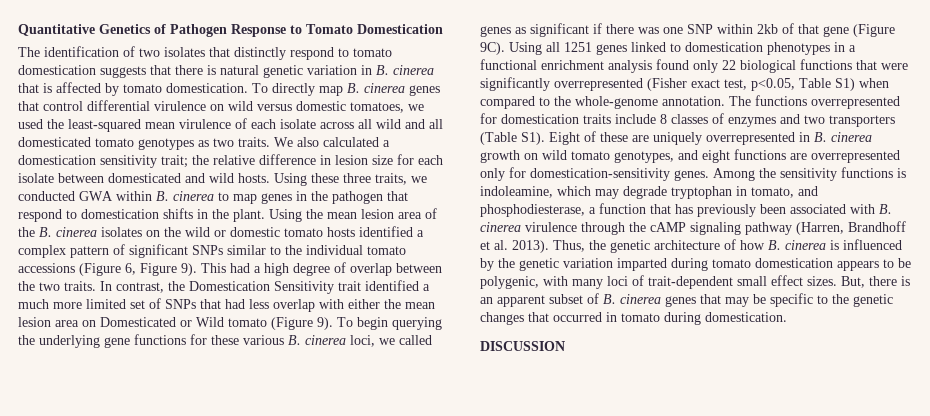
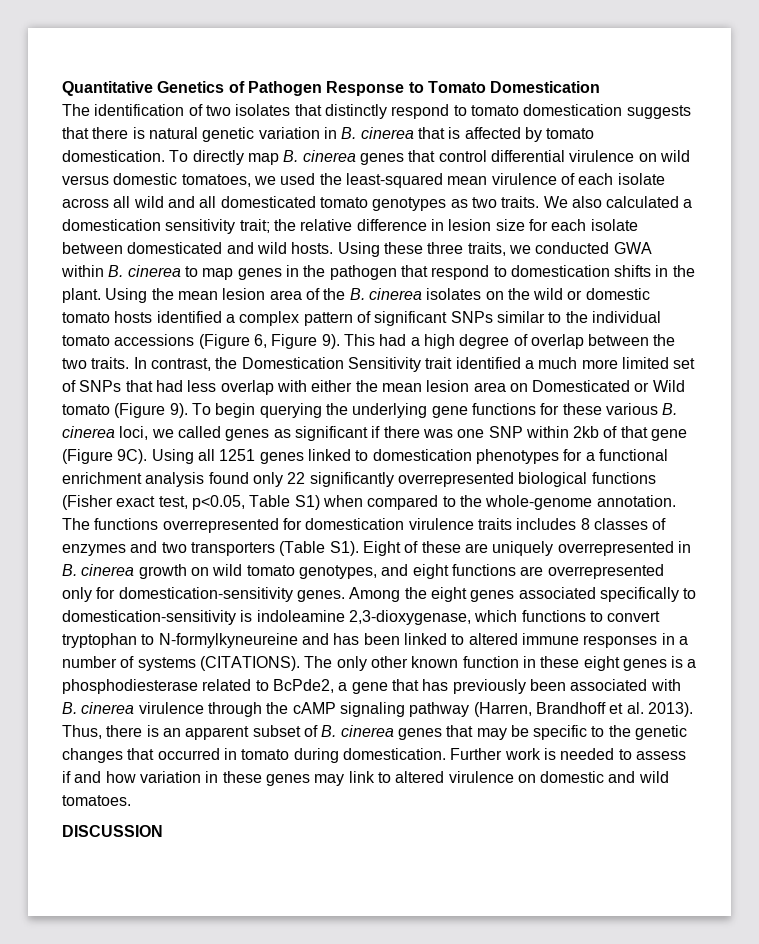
- Using all 1251 genes linked to domestication phenotypes in a functional enrichment analysis found only 22 biological functions that were significantly overrepresented (Fisher exact test, p<0.05, Table S1) when compared to the whole-genome annotation.
+ Using all 1251 genes linked to domestication phenotypes for a functional enrichment analysis found only 22 significantly overrepresented biological functions (Fisher exact test, p<0.05, Table S1) when compared to the whole-genome annotation.
- The functions overrepresented for domestication traits include 8 classes of enzymes and two transporters (Table S1). Eight of these are uniquely overrepresented in B. cinerea growth on wild tomato genotypes, and eight functions are overrepresented only for domestication-sensitivity genes.
+ The functions overrepresented for domestication virulence traits includes 8 classes of enzymes and two transporters (Table S1). Eight of these are uniquely overrepresented in B. cinerea growth on wild tomato genotypes, and eight functions are overrepresented only for domestication-sensitivity genes.
- Among the sensitivity functions is indoleamine, which may degrade tryptophan in tomato, and phosphodiesterase, a function that has previously been associated with B. cinerea virulence through the cAMP signaling pathway (Harren, Brandhoff et al. 2013).
+ Among the eight genes associated specifically to domestication-sensitivity is indoleamine 2,3-dioxygenase, which functions to convert tryptophan to N-formylkyneureine and has been linked to altered immune responses in a number of systems (CITATIONS). The only other known function in these eight genes is a phosphodiesterase related to BcPde2, a gene that has previously been associated with B. cinerea virulence through the cAMP signaling pathway (Harren, Brandhoff et al. 2013).
- Thus, the genetic architecture of how B. cinerea is influenced by the genetic variation imparted during tomato domestication appears to be polygenic, with many loci of trait-dependent small effect sizes. But, there is an apparent subset of B. cinerea genes that may be specific to the genetic changes that occurred in tomato during domestication.
+ Thus, there is an apparent subset of B. cinerea genes that may be specific to the genetic changes that occurred in tomato during domestication. Further work is needed to assess if and how variation in these genes may link to altered virulence on domestic and wild tomatoes.

